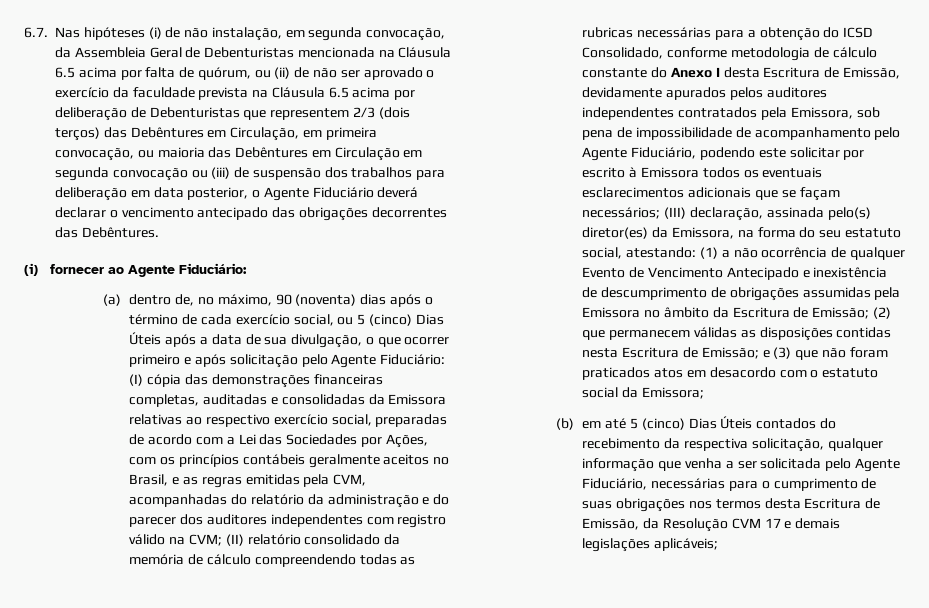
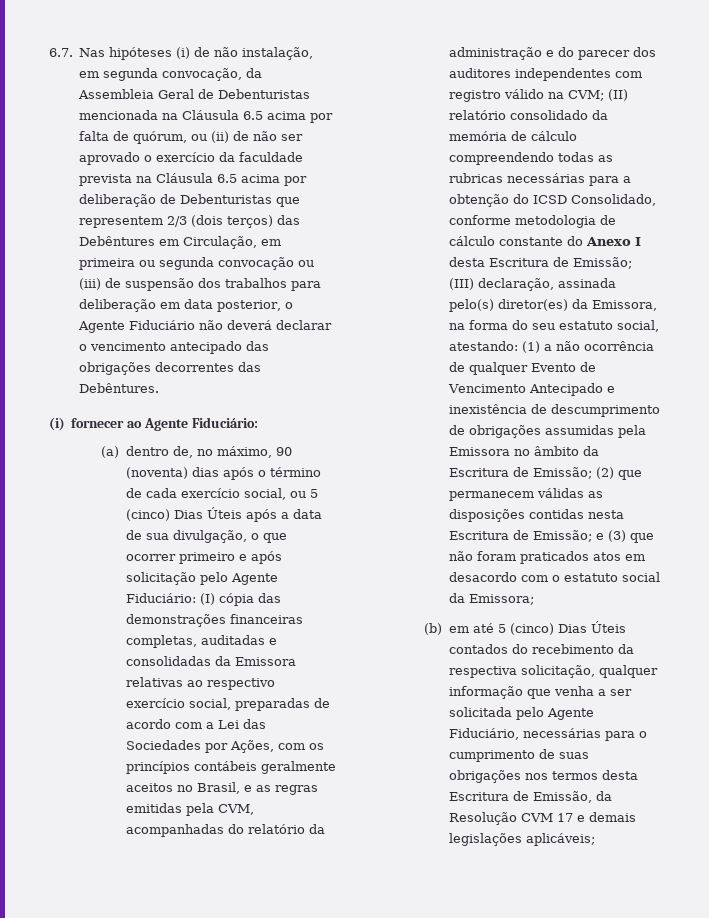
- 6.7. Nas hipóteses (i) de não instalação, em segunda convocação, da Assembleia Geral de Debenturistas mencionada na Cláusula 6.5 acima por falta de quórum, ou (ii) de não ser aprovado o exercício da faculdade prevista na Cláusula 6.5 acima por deliberação de Debenturistas que representem 2/3 (dois terços) das Debêntures em Circulação, em primeira convocação, ou maioria das Debêntures em Circulação em segunda convocação ou (iii) de suspensão dos trabalhos para deliberação em data posterior, o Agente Fiduciário deverá declarar o vencimento antecipado das obrigações decorrentes das Debêntures.
+ 6.7. Nas hipóteses (i) de não instalação, em segunda convocação, da Assembleia Geral de Debenturistas mencionada na Cláusula 6.5 acima por falta de quórum, ou (ii) de não ser aprovado o exercício da faculdade prevista na Cláusula 6.5 acima por deliberação de Debenturistas que representem 2/3 (dois terços) das Debêntures em Circulação, em primeira ou segunda convocação ou (iii) de suspensão dos trabalhos para deliberação em data posterior, o Agente Fiduciário não deverá declarar o vencimento antecipado das obrigações decorrentes das Debêntures.
- (II) relatório consolidado da memória de cálculo compreendendo todas as rubricas necessárias para a obtenção do ICSD Consolidado, conforme metodologia de cálculo constante do Anexo I desta Escritura de Emissão, devidamente apurados pelos auditores independentes contratados pela Emissora, sob pena de impossibilidade de acompanhamento pelo Agente Fiduciário, podendo este solicitar por escrito à Emissora todos os eventuais esclarecimentos adicionais que se façam necessários;
+ (II) relatório consolidado da memória de cálculo compreendendo todas as rubricas necessárias para a obtenção do ICSD Consolidado, conforme metodologia de cálculo constante do Anexo I desta Escritura de Emissão;

